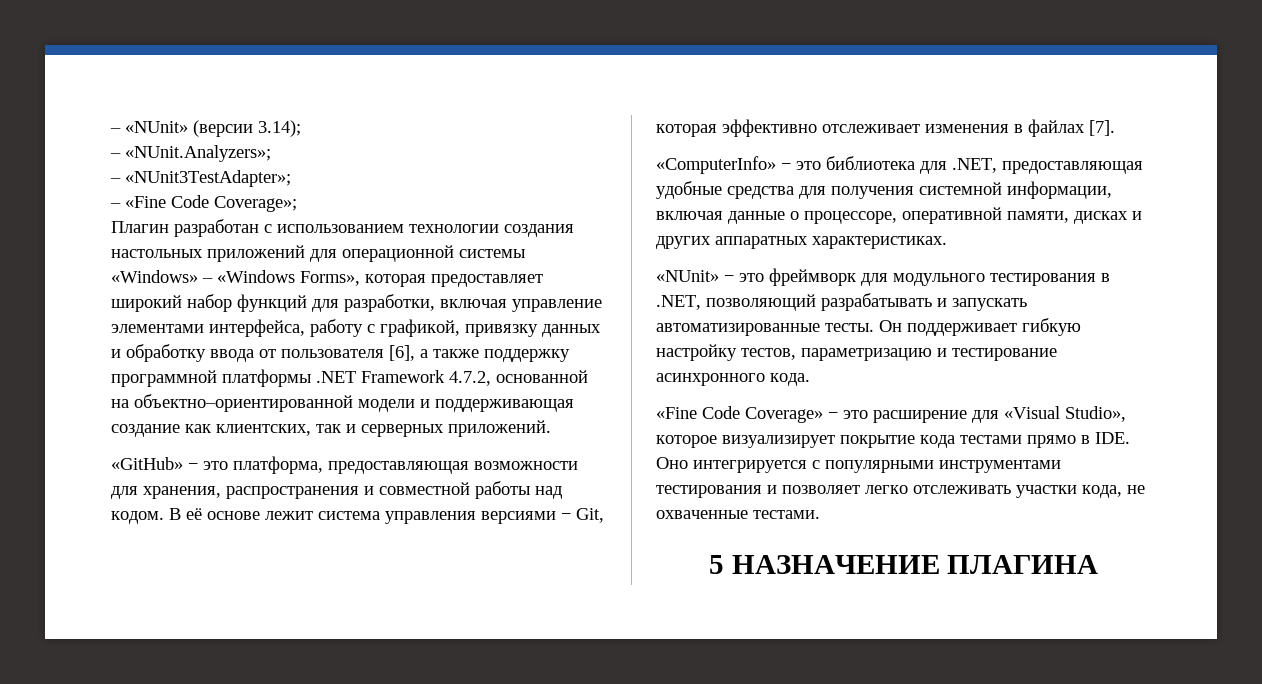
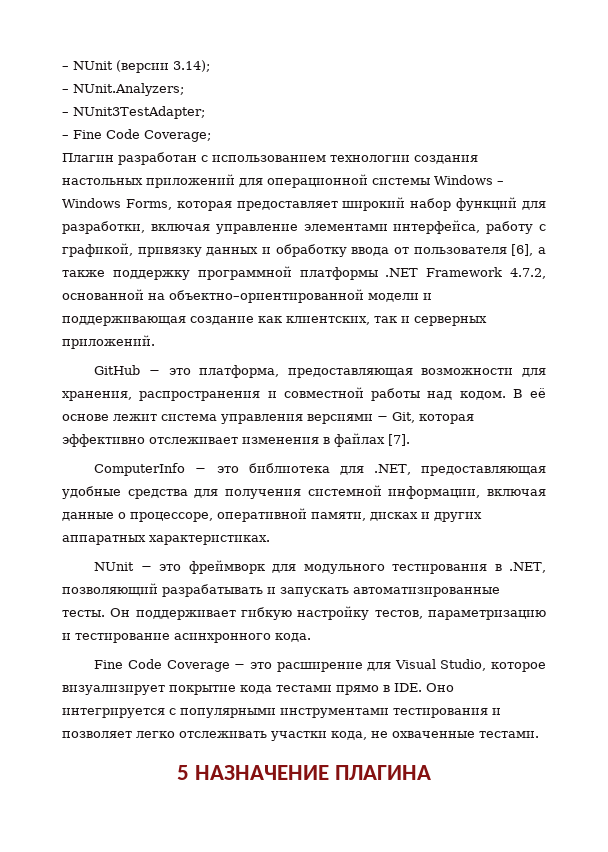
- – «NUnit» (версии 3.14);
+ – NUnit (версии 3.14);
- – «NUnit.Analyzers»;
- – «NUnit3TestAdapter»;
- – «Fine Code Coverage»;
+ – NUnit.Analyzers;
+ – NUnit3TestAdapter;
+ – Fine Code Coverage;
- Плагин разработан с использованием технологии создания настольных приложений для операционной системы «Windows» – «Windows Forms», которая предоставляет широкий набор функций для разработки, включая управление элементами интерфейса, работу с графикой, привязку данных и обработку ввода от пользователя [6], а также поддержку программной платформы .NET Framework 4.7.2, основанной на объектно–ориентированной модели и поддерживающая создание как клиентских, так и серверных приложений.
+ Плагин разработан с использованием технологии создания настольных приложений для операционной системы Windows – Windows Forms, которая предоставляет широкий набор функций для разработки, включая управление элементами интерфейса, работу с графикой, привязку данных и обработку ввода от пользователя [6], а также поддержку программной платформы .NET Framework 4.7.2, основанной на объектно–ориентированной модели и поддерживающая создание как клиентских, так и серверных приложений.
- «GitHub» − это платформа, предоставляющая возможности для хранения, распространения и совместной работы над кодом.
+ GitHub − это платформа, предоставляющая возможности для хранения, распространения и совместной работы над кодом.
- «ComputerInfo» − это библиотека для .NET, предоставляющая удобные средства для получения системной информации, включая данные о процессоре, оперативной памяти, дисках и других аппаратных характеристиках.
+ ComputerInfo − это библиотека для .NET, предоставляющая удобные средства для получения системной информации, включая данные о процессоре, оперативной памяти, дисках и других аппаратных характеристиках.
- «NUnit» − это фреймворк для модульного тестирования в .NET, позволяющий разрабатывать и запускать автоматизированные тесты.
+ NUnit − это фреймворк для модульного тестирования в .NET, позволяющий разрабатывать и запускать автоматизированные тесты.
- «Fine Code Coverage» − это расширение для «Visual Studio», которое визуализирует покрытие кода тестами прямо в IDE. Оно интегрируется с популярными инструментами тестирования и позволяет легко отслеживать участки кода, не охваченные тестами.
+ Fine Code Coverage − это расширение для Visual Studio, которое визуализирует покрытие кода тестами прямо в IDE. Оно интегрируется с популярными инструментами тестирования и позволяет легко отслеживать участки кода, не охваченные тестами.

